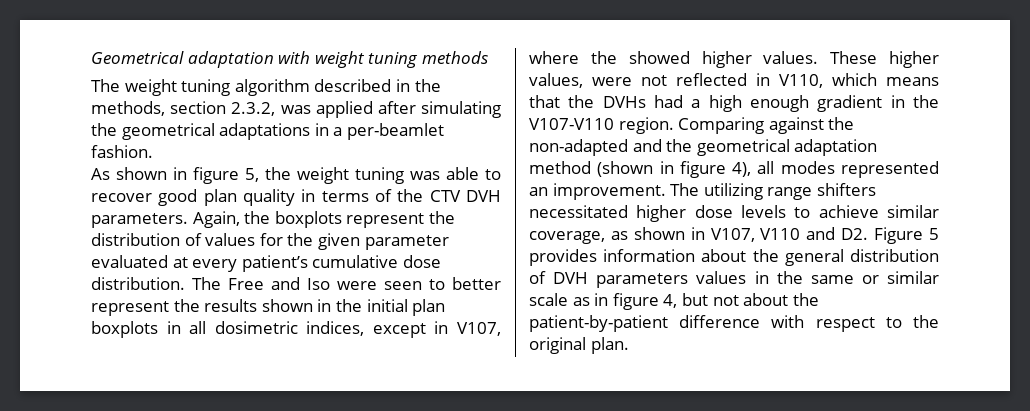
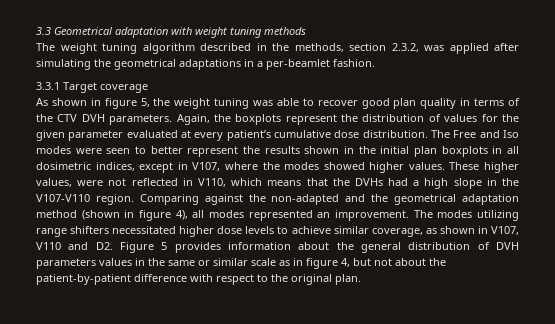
- Geometrical adaptation with weight tuning methods
+ 3.3 Geometrical adaptation with weight tuning methods
+ 3.3.1 Target coverage
- The Free and Iso were seen to better represent the results shown in the initial plan boxplots in all dosimetric indices, except in V107, where the showed higher values.
+ The Free and Iso modes were seen to better represent the results shown in the initial plan boxplots in all dosimetric indices, except in V107, where the modes showed higher values.
- These higher values, were not reflected in V110, which means that the DVHs had a high enough gradient in the V107-V110 region.
+ These higher values, were not reflected in V110, which means that the DVHs had a high slope in the V107-V110 region.
- The utilizing range shifters necessitated higher dose levels to achieve similar coverage, as shown in V107, V110 and D2. Figure 5 provides information about the general distribution of DVH parameters values in the same or similar scale as in figure 4, but not about the patient-by-patient difference with respect to the original plan.
+ The modes utilizing range shifters necessitated higher dose levels to achieve similar coverage, as shown in V107, V110 and D2. Figure 5 provides information about the general distribution of DVH parameters values in the same or similar scale as in figure 4, but not about the patient-by-patient difference with respect to the original plan.

